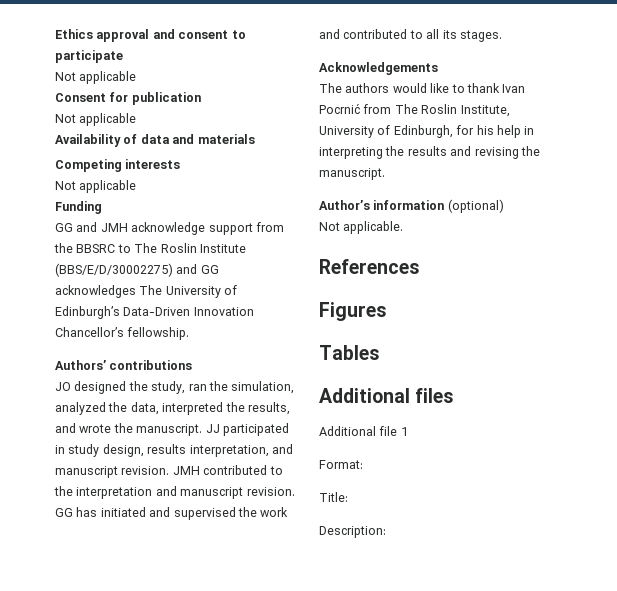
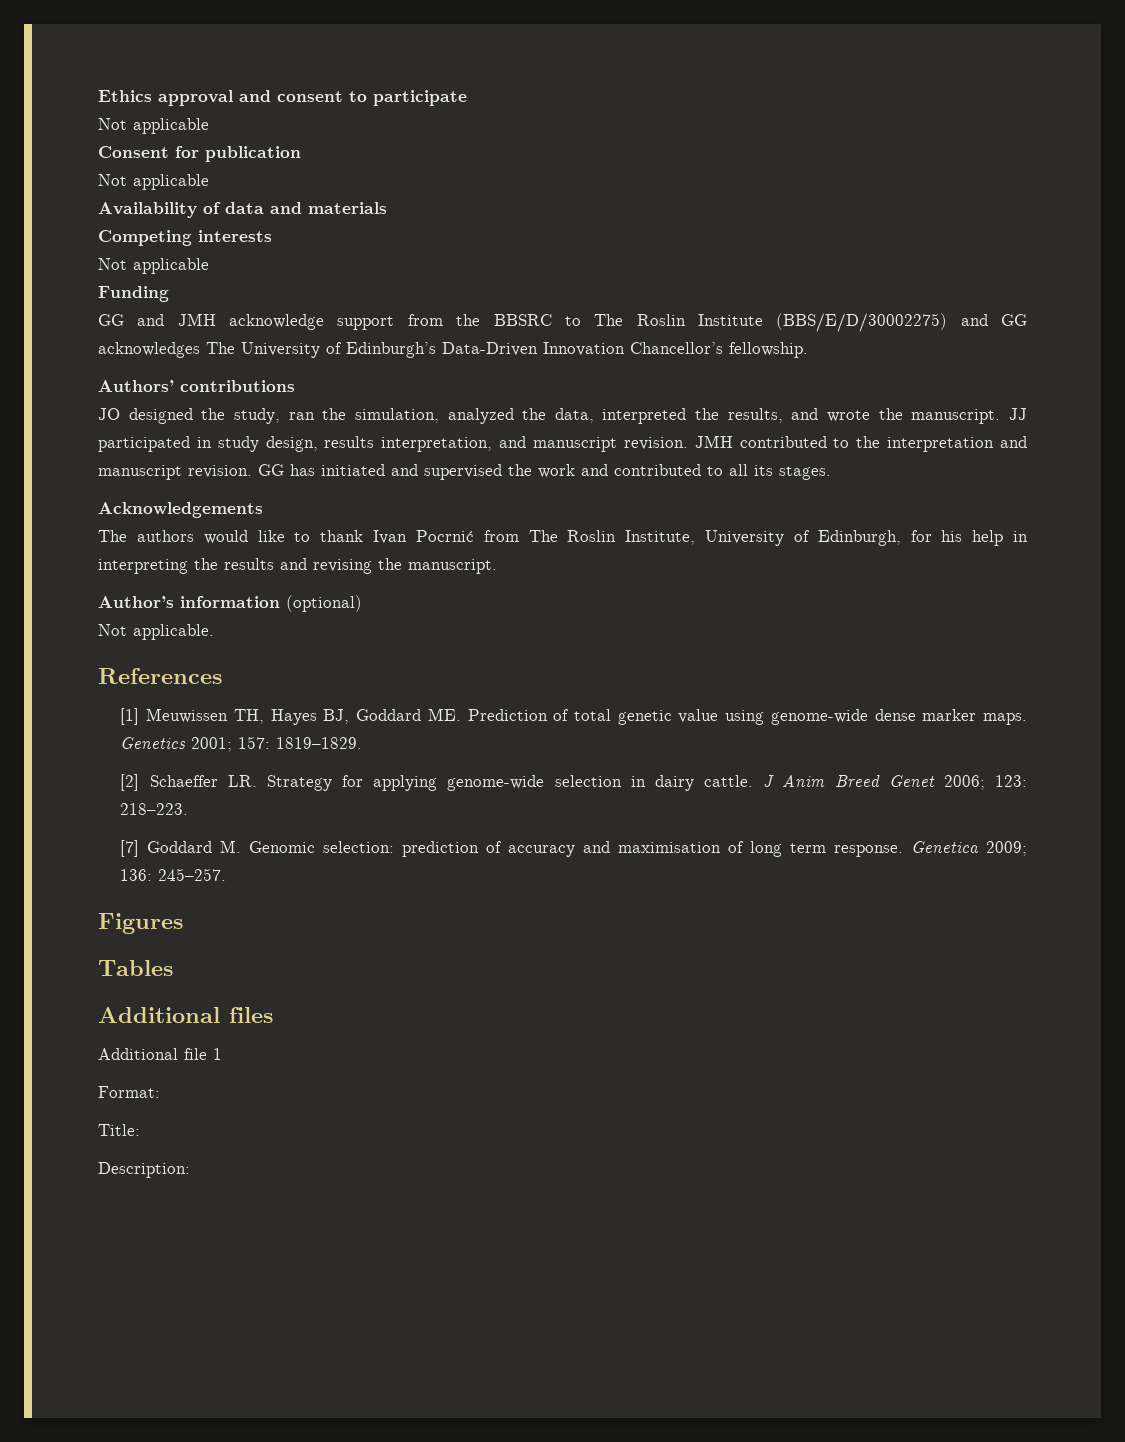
+ [1] Meuwissen TH, Hayes BJ, Goddard ME. Prediction of total genetic value using genome-wide dense marker maps. Genetics 2001; 157: 1819–1829.
+ [2] Schaeffer LR. Strategy for applying genome-wide selection in dairy cattle. J Anim Breed Genet 2006; 123: 218–223.
+ [7] Goddard M. Genomic selection: prediction of accuracy and maximisation of long term response. Genetica 2009; 136: 245–257.

